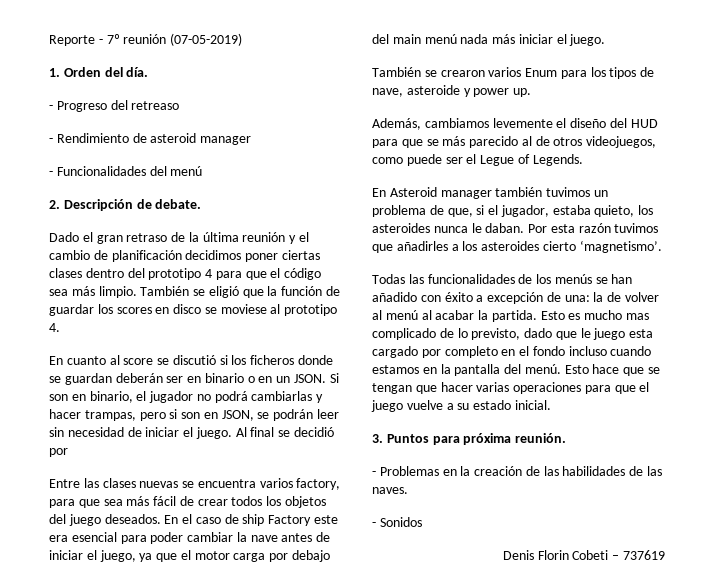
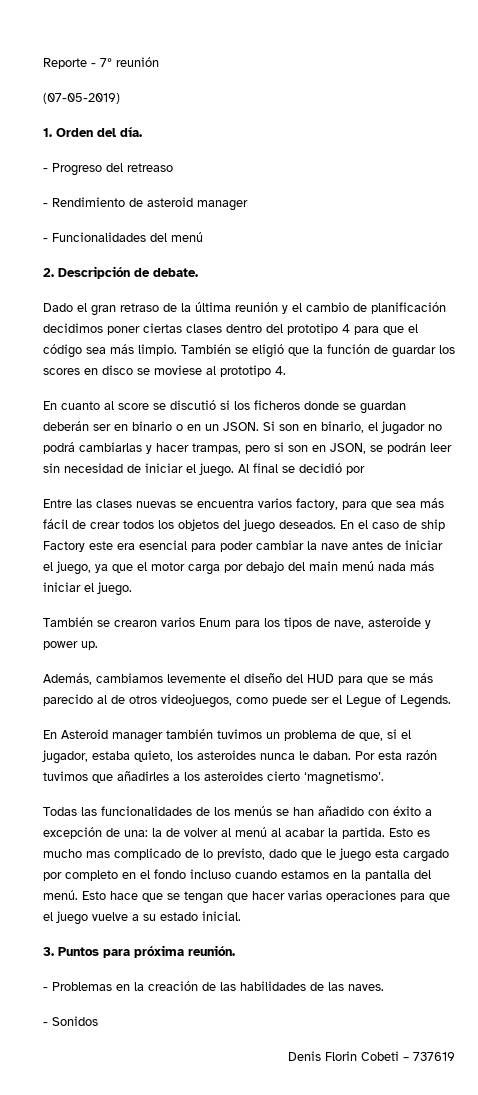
- Reporte - 7º reunión (07-05-2019)
+ Reporte - 7º reunión
+ (07-05-2019)

